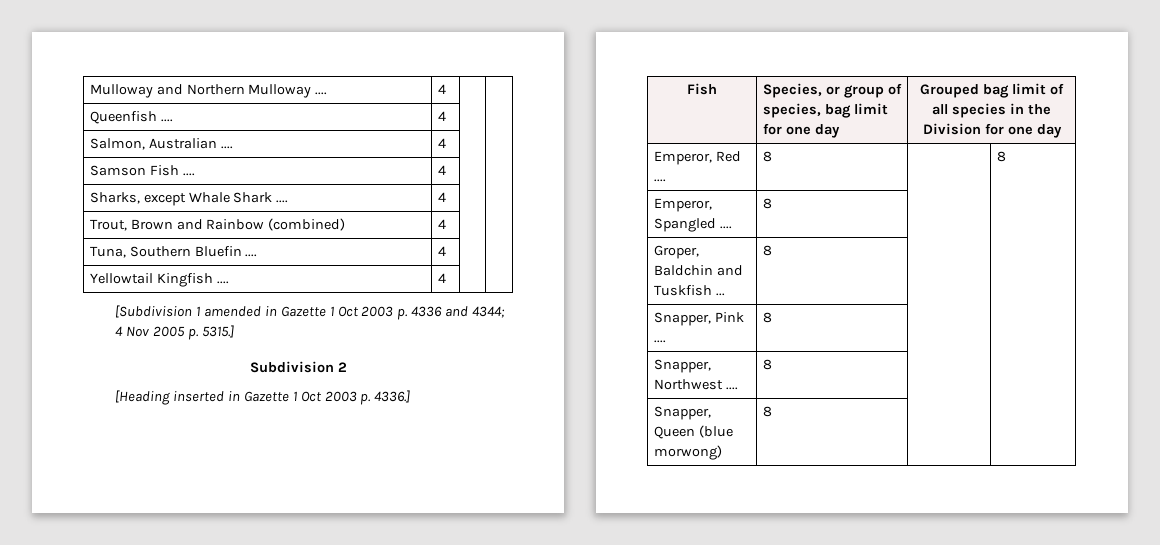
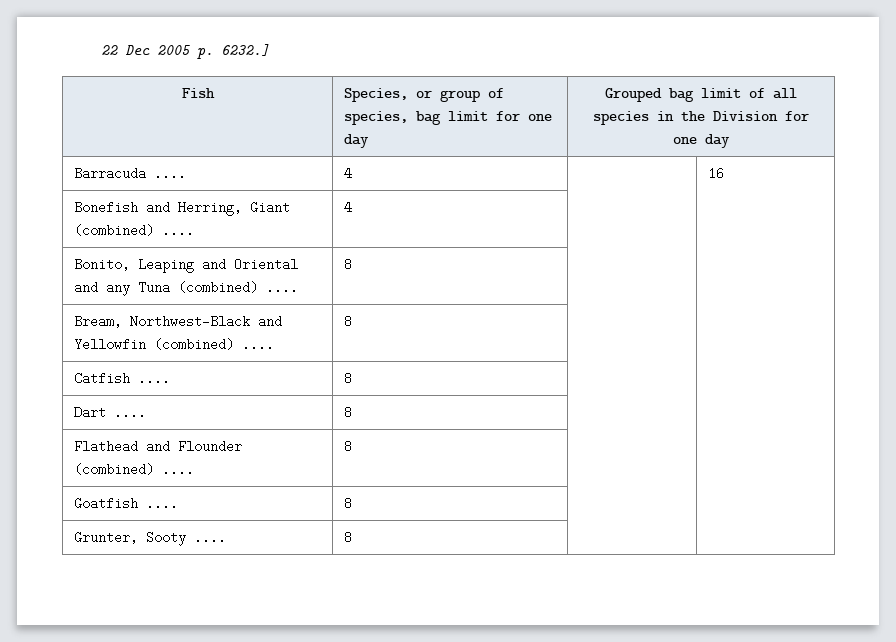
- Mulloway and Northern Mulloway .... | 4 | |
- Queenfish .... | 4 | |
- Salmon, Australian .... | 4 | |
- Samson Fish .... | 4 | |
- Sharks, except Whale Shark .... | 4 | |
- Trout, Brown and Rainbow (combined) | 4 | |
- Tuna, Southern Bluefin .... | 4 | |
- Yellowtail Kingfish .... | 4 | |
- [Subdivision 1 amended in Gazette 1 Oct 2003 p. 4336 and 4344; 4 Nov 2005 p. 5315.]
- Subdivision 2
- [Heading inserted in Gazette 1 Oct 2003 p. 4336.]
+ 22 Dec 2005 p. 6232.]
- Emperor, Red .... | 8 | | 8
- Emperor, Spangled .... | 8 | |
- Groper, Baldchin and Tuskfish ... | 8 | |
- Snapper, Pink .... | 8 | |
- Snapper, Northwest .... | 8 | |
- Snapper, Queen (blue morwong) | 8 | |
+ Barracuda .... | 4 | | 16
+ Bonefish and Herring, Giant (combined) .... | 4 | |
+ Bonito, Leaping and Oriental and any Tuna (combined) .... | 8 | |
+ Bream, Northwest-Black and Yellowfin (combined) .... | 8 | |
+ Catfish .... | 8 | |
+ Dart .... | 8 | |
+ Flathead and Flounder (combined) .... | 8 | |
+ Goatfish .... | 8 | |
+ Grunter, Sooty .... | 8 | |

